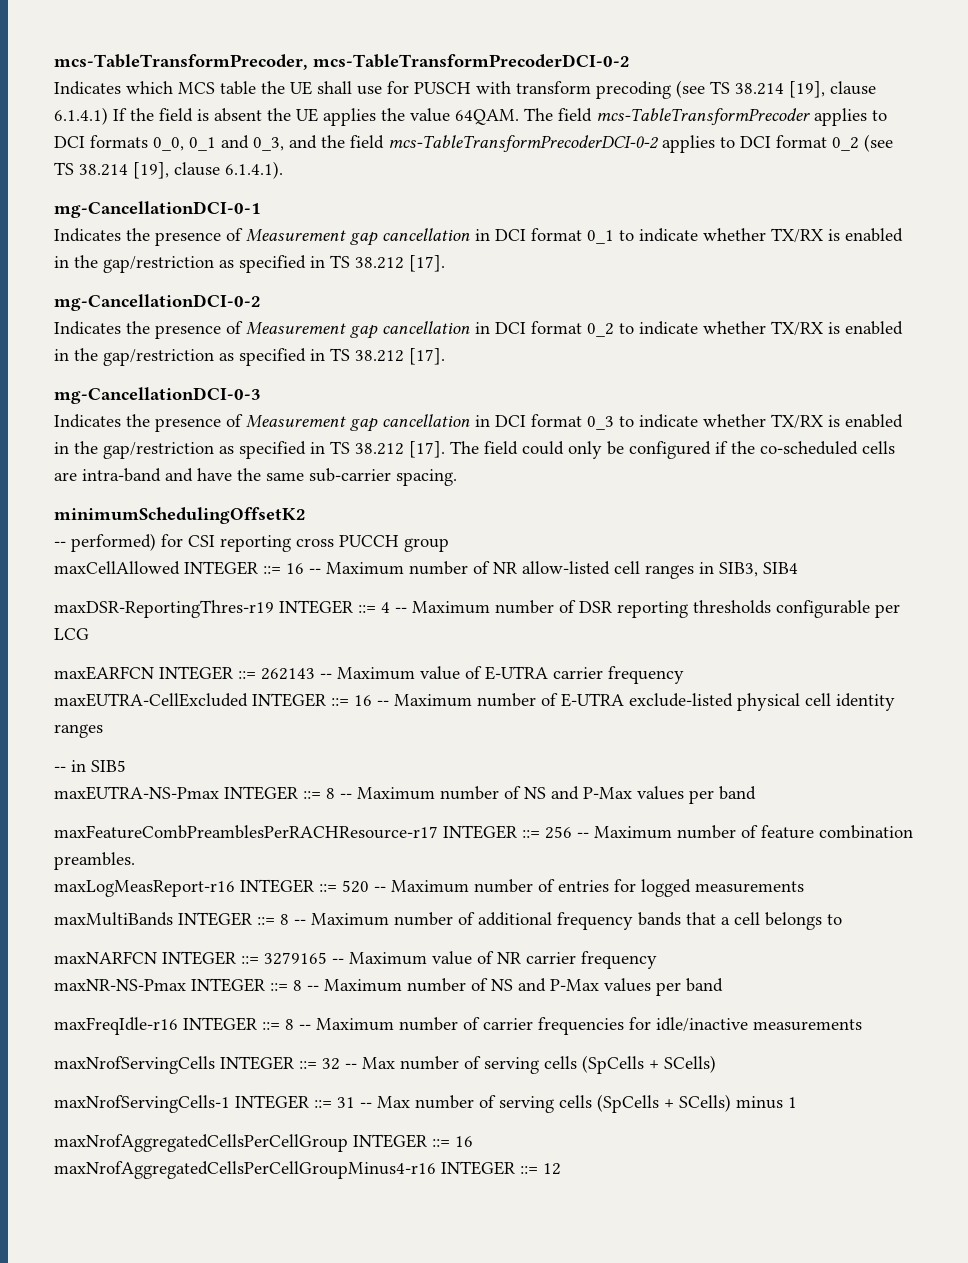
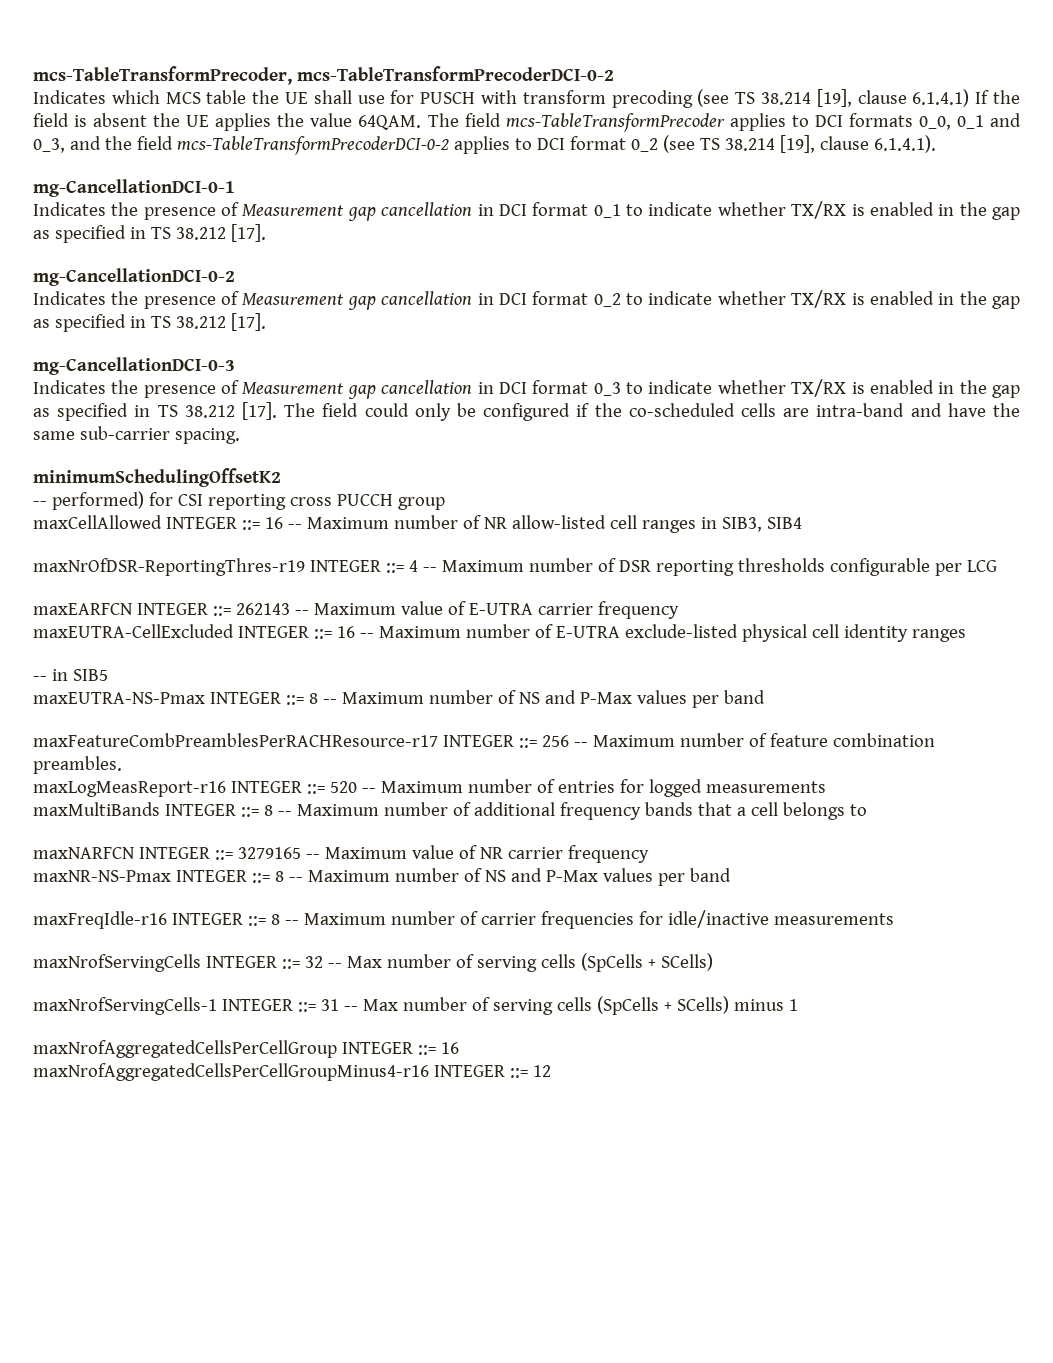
- Indicates the presence of Measurement gap cancellation in DCI format 0_1 to indicate whether TX/RX is enabled in the gap/restriction as specified in TS 38.212 [17].
+ Indicates the presence of Measurement gap cancellation in DCI format 0_1 to indicate whether TX/RX is enabled in the gap as specified in TS 38.212 [17].
- Indicates the presence of Measurement gap cancellation in DCI format 0_2 to indicate whether TX/RX is enabled in the gap/restriction as specified in TS 38.212 [17].
+ Indicates the presence of Measurement gap cancellation in DCI format 0_2 to indicate whether TX/RX is enabled in the gap as specified in TS 38.212 [17].
- Indicates the presence of Measurement gap cancellation in DCI format 0_3 to indicate whether TX/RX is enabled in the gap/restriction as specified in TS 38.212 [17].
+ Indicates the presence of Measurement gap cancellation in DCI format 0_3 to indicate whether TX/RX is enabled in the gap as specified in TS 38.212 [17].
- maxDSR-ReportingThres-r19 INTEGER ::= 4 -- Maximum number of DSR reporting thresholds configurable per LCG
+ maxNrOfDSR-ReportingThres-r19 INTEGER ::= 4 -- Maximum number of DSR reporting thresholds configurable per LCG

